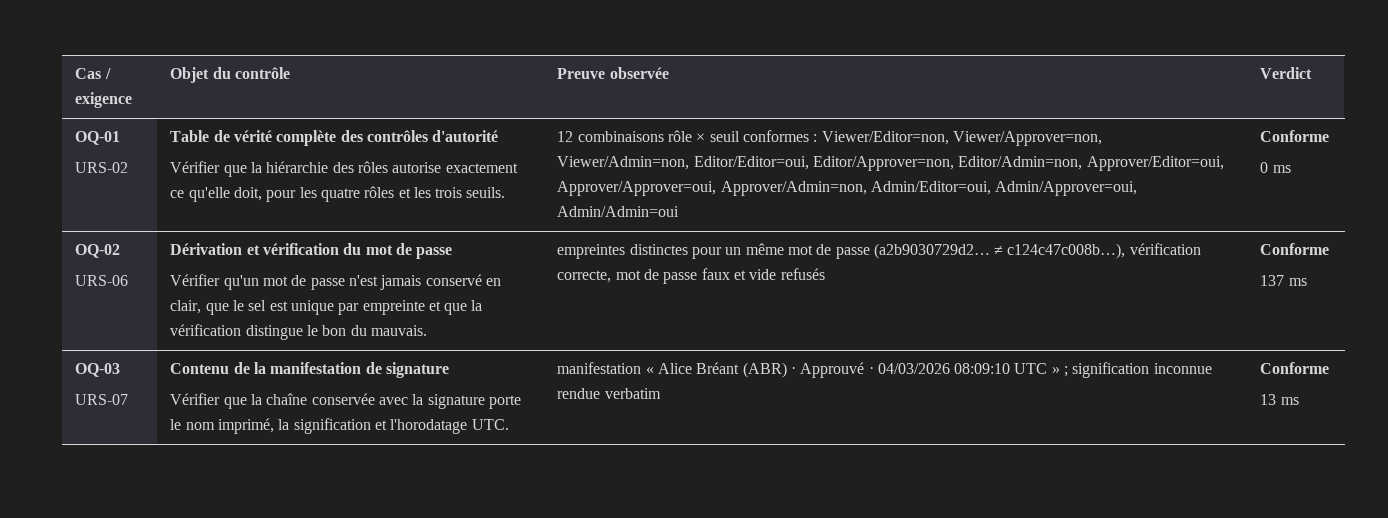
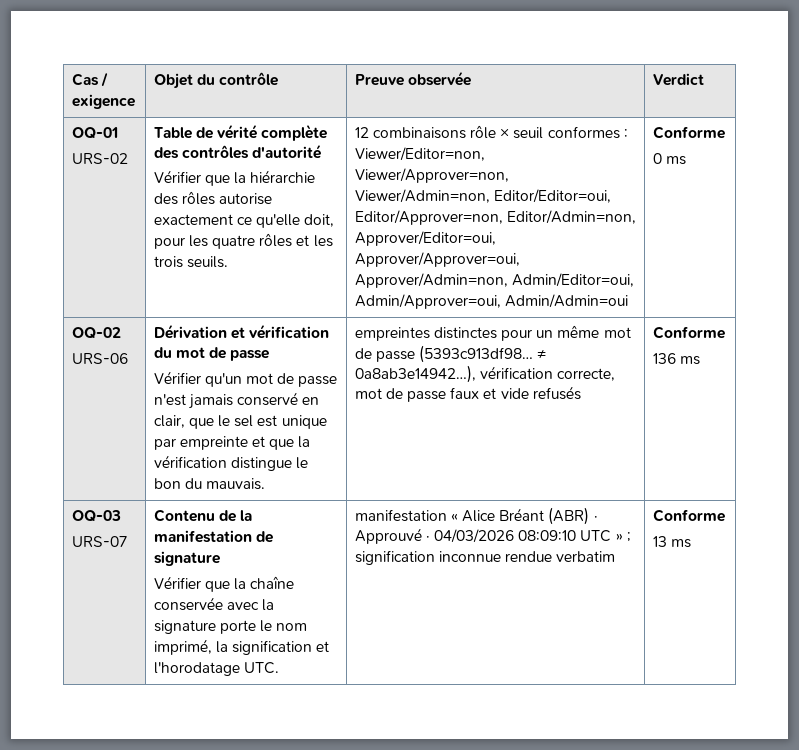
- empreintes distinctes pour un même mot de passe (a2b9030729d2… ≠ c124c47c008b…), vérification correcte, mot de passe faux et vide refusés
+ empreintes distinctes pour un même mot de passe (5393c913df98… ≠ 0a8ab3e14942…), vérification correcte, mot de passe faux et vide refusés
- 137 ms
+ 136 ms

